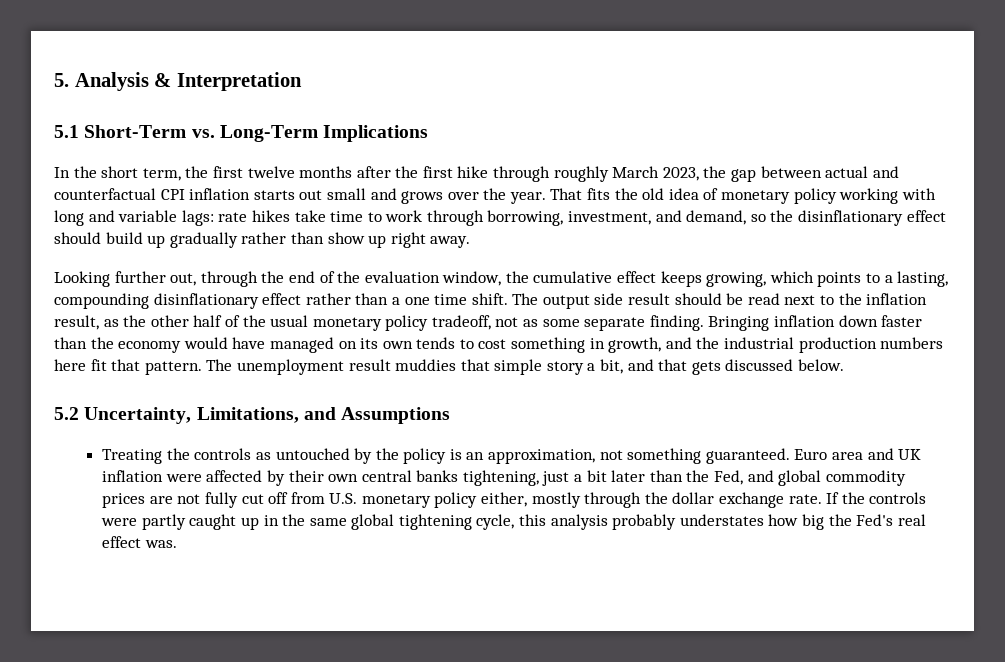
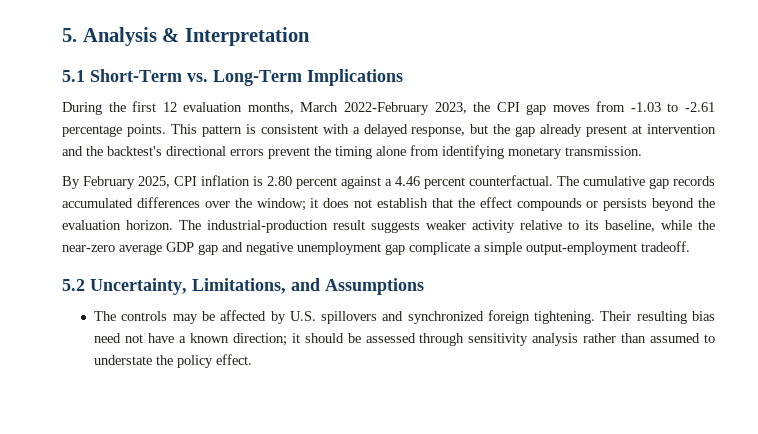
- In the short term, the first twelve months after the first hike through roughly March 2023, the gap between actual and counterfactual CPI inflation starts out small and grows over the year. That fits the old idea of monetary policy working with long and variable lags: rate hikes take time to work through borrowing, investment, and demand, so the disinflationary effect should build up gradually rather than show up right away.
- Looking further out, through the end of the evaluation window, the cumulative effect keeps growing, which points to a lasting, compounding disinflationary effect rather than a one time shift. The output side result should be read next to the inflation result, as the other half of the usual monetary policy tradeoff, not as some separate finding. Bringing inflation down faster than the economy would have managed on its own tends to cost something in growth, and the industrial production numbers here fit that pattern. The unemployment result muddies that simple story a bit, and that gets discussed below.
+ During the first 12 evaluation months, March 2022-February 2023, the CPI gap moves from -1.03 to -2.61 percentage points. This pattern is consistent with a delayed response, but the gap already present at intervention and the backtest's directional errors prevent the timing alone from identifying monetary transmission.
+ By February 2025, CPI inflation is 2.80 percent against a 4.46 percent counterfactual. The cumulative gap records accumulated differences over the window; it does not establish that the effect compounds or persists beyond the evaluation horizon. The industrial-production result suggests weaker activity relative to its baseline, while the near-zero average GDP gap and negative unemployment gap complicate a simple output-employment tradeoff.
- Treating the controls as untouched by the policy is an approximation, not something guaranteed. Euro area and UK inflation were affected by their own central banks tightening, just a bit later than the Fed, and global commodity prices are not fully cut off from U.S. monetary policy either, mostly through the dollar exchange rate. If the controls were partly caught up in the same global tightening cycle, this analysis probably understates how big the Fed's real effect was.
+ The controls may be affected by U.S. spillovers and synchronized foreign tightening. Their resulting bias need not have a known direction; it should be assessed through sensitivity analysis rather than assumed to understate the policy effect.

